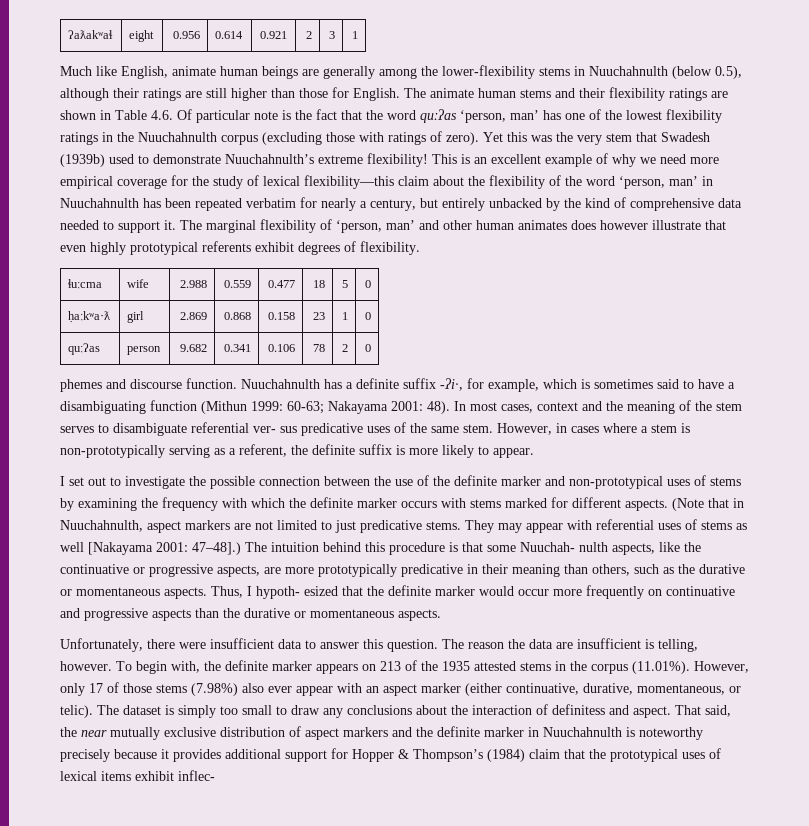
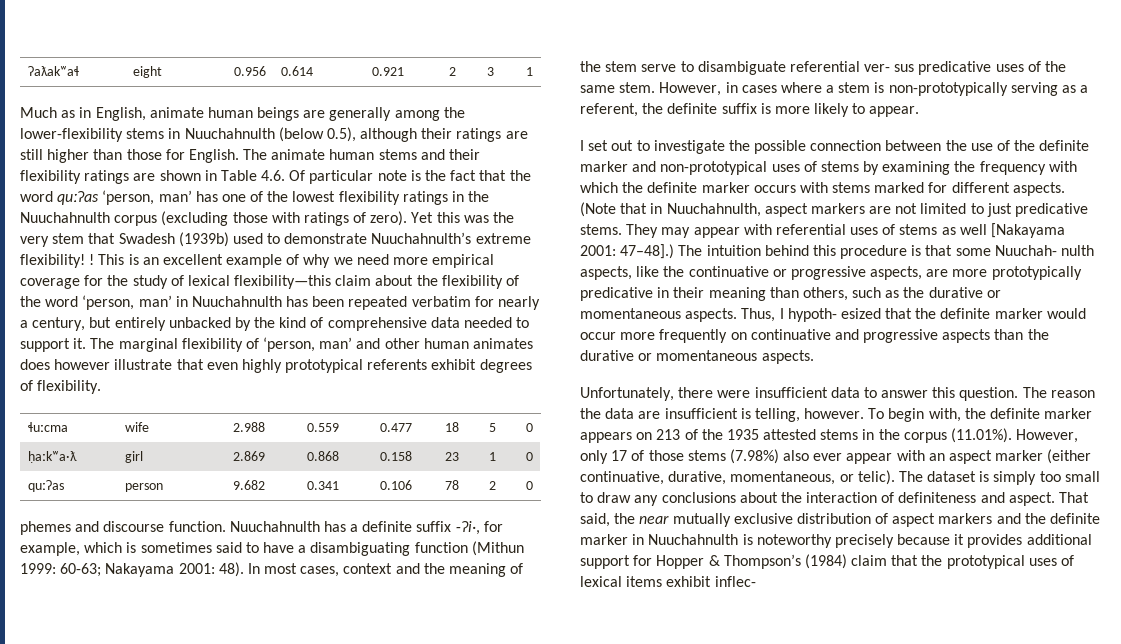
- Much like English, animate human beings are generally among the lower-flexibility stems in Nuuchahnulth (below 0.5), although their ratings are still higher than those for English.
+ Much as in English, animate human beings are generally among the lower-flexibility stems in Nuuchahnulth (below 0.5), although their ratings are still higher than those for English.
+ !
- In most cases, context and the meaning of the stem serves to disambiguate referential ver- sus predicative uses of the same stem.
+ In most cases, context and the meaning of the stem serve to disambiguate referential ver- sus predicative uses of the same stem.
- The dataset is simply too small to draw any conclusions about the interaction of definitess and aspect.
+ The dataset is simply too small to draw any conclusions about the interaction of definiteness and aspect.

